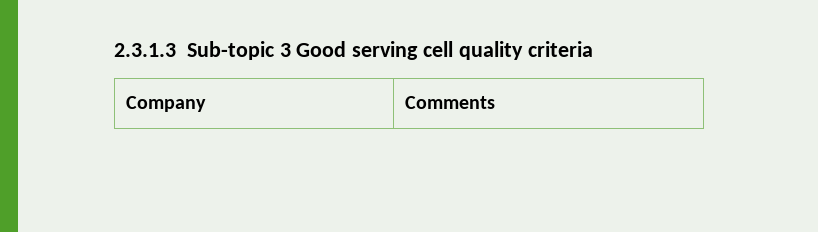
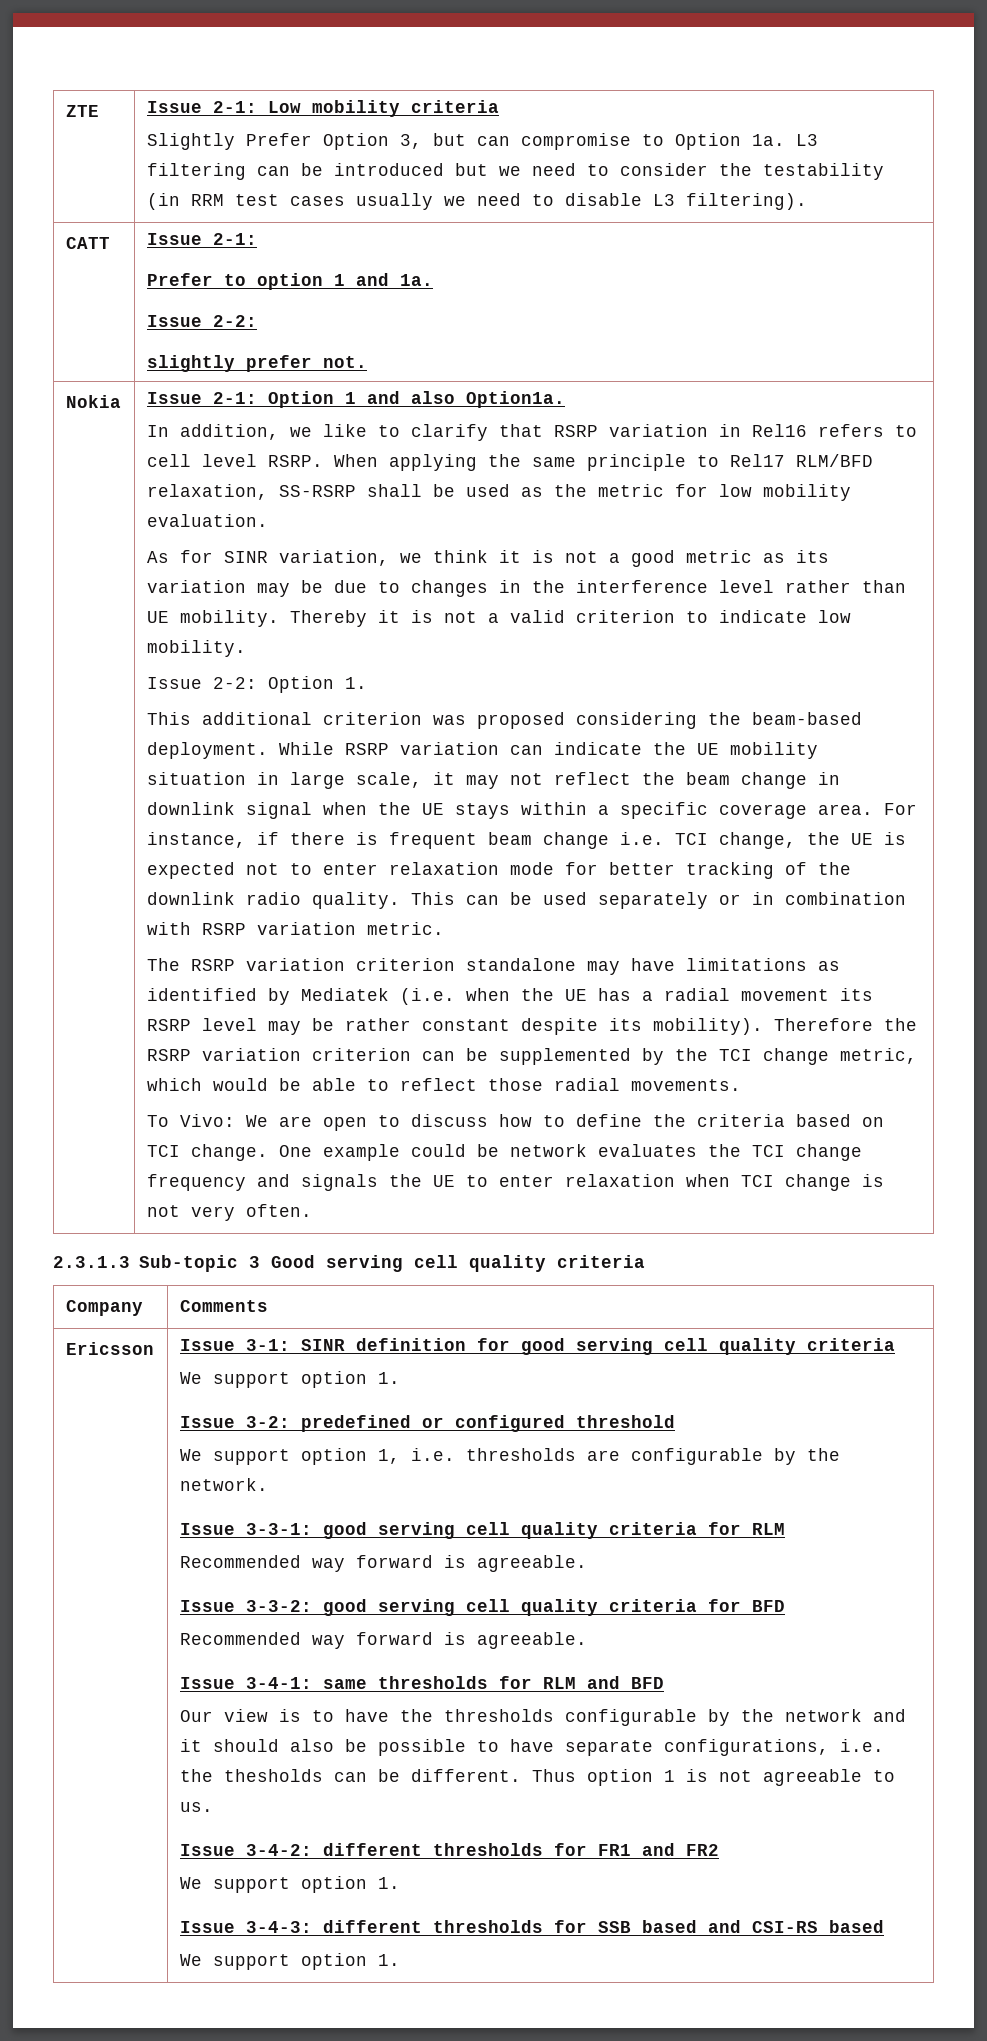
+ ZTE | Issue 2-1: Low mobility criteria
+ Slightly Prefer Option 3, but can compromise to Option 1a. L3 filtering can be introduced but we need to consider the testability (in RRM test cases usually we need to disable L3 filtering).
+ CATT | Issue 2-1:
+ Prefer to option 1 and 1a.
+ Issue 2-2:
+ slightly prefer not.
+ Nokia | Issue 2-1: Option 1 and also Option1a.
+ In addition, we like to clarify that RSRP variation in Rel16 refers to cell level RSRP. When applying the same principle to Rel17 RLM/BFD relaxation, SS-RSRP shall be used as the metric for low mobility evaluation.
+ As for SINR variation, we think it is not a good metric as its variation may be due to changes in the interference level rather than UE mobility. Thereby it is not a valid criterion to indicate low mobility.
+ Issue 2-2: Option 1.
+ This additional criterion was proposed considering the beam-based deployment. While RSRP variation can indicate the UE mobility situation in large scale, it may not reflect the beam change in downlink signal when the UE stays within a specific coverage area. For instance, if there is frequent beam change i.e. TCI change, the UE is expected not to enter relaxation mode for better tracking of the downlink radio quality. This can be used separately or in combination with RSRP variation metric.
+ The RSRP variation criterion standalone may have limitations as identified by Mediatek (i.e. when the UE has a radial movement its RSRP level may be rather constant despite its mobility). Therefore the RSRP variation criterion can be supplemented by the TCI change metric, which would be able to reflect those radial movements.
+ To Vivo: We are open to discuss how to define the criteria based on TCI change. One example could be network evaluates the TCI change frequency and signals the UE to enter relaxation when TCI change is not very often.
+ Ericsson | Issue 3-1: SINR definition for good serving cell quality criteria
+ We support option 1.
+ Issue 3-2: predefined or configured threshold
+ We support option 1, i.e. thresholds are configurable by the network.
+ Issue 3-3-1: good serving cell quality criteria for RLM
+ Recommended way forward is agreeable.
+ Issue 3-3-2: good serving cell quality criteria for BFD
+ Recommended way forward is agreeable.
+ Issue 3-4-1: same thresholds for RLM and BFD
+ Our view is to have the thresholds configurable by the network and it should also be possible to have separate configurations, i.e. the thesholds can be different. Thus option 1 is not agreeable to us.
+ Issue 3-4-2: different thresholds for FR1 and FR2
+ We support option 1.
+ Issue 3-4-3: different thresholds for SSB based and CSI-RS based
+ We support option 1.

